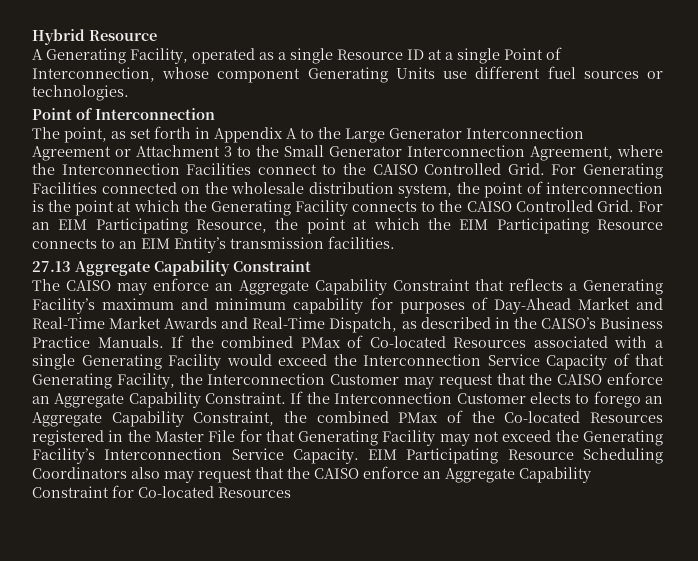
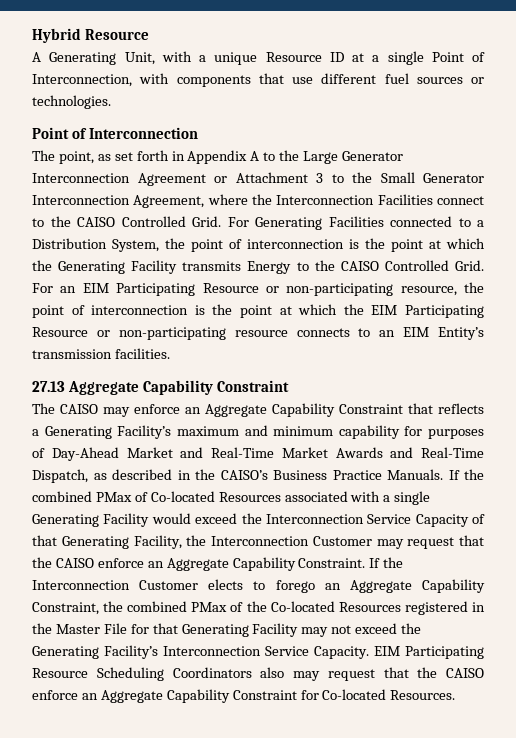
- A Generating Facility, operated as a single Resource ID at a single Point of Interconnection, whose component Generating Units use different fuel sources or technologies.
+ A Generating Unit, with a unique Resource ID at a single Point of Interconnection, with components that use different fuel sources or technologies.
- For Generating Facilities connected on the wholesale distribution system, the point of interconnection is the point at which the Generating Facility connects to the CAISO Controlled Grid.
+ For Generating Facilities connected to a Distribution System, the point of interconnection is the point at which the Generating Facility transmits Energy to the CAISO Controlled Grid.
- For an EIM Participating Resource, the point at which the EIM Participating Resource connects to an EIM Entity’s transmission facilities.
+ For an EIM Participating Resource or non-participating resource, the point of interconnection is the point at which the EIM Participating Resource or non-participating resource connects to an EIM Entity’s transmission facilities.
- EIM Participating Resource Scheduling Coordinators also may request that the CAISO enforce an Aggregate Capability Constraint for Co-located Resources
+ EIM Participating Resource Scheduling Coordinators also may request that the CAISO enforce an Aggregate Capability Constraint for Co-located Resources.

